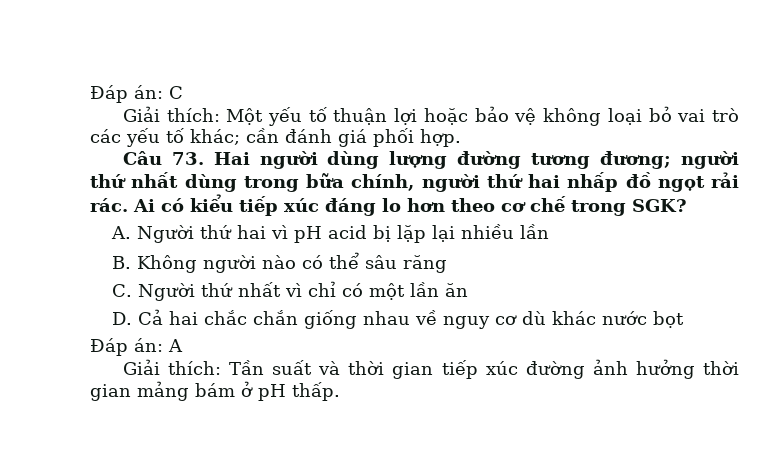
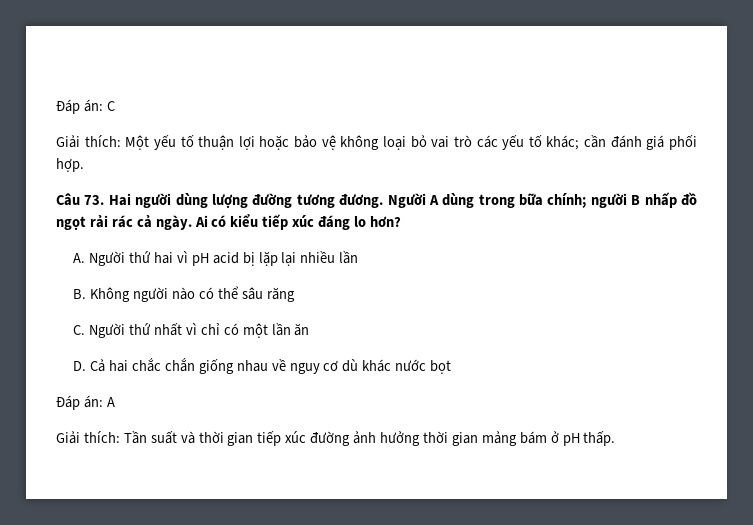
- Câu 73. Hai người dùng lượng đường tương đương; người thứ nhất dùng trong bữa chính, người thứ hai nhấp đồ ngọt rải rác.
+ Câu 73. Hai người dùng lượng đường tương đương. Người A dùng trong bữa chính; người B nhấp đồ ngọt rải rác cả ngày.
- Ai có kiểu tiếp xúc đáng lo hơn theo cơ chế trong SGK?
+ Ai có kiểu tiếp xúc đáng lo hơn?

